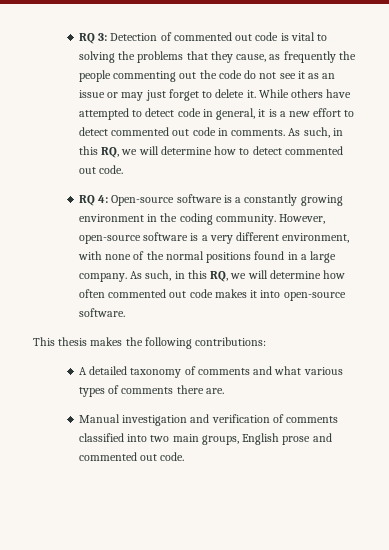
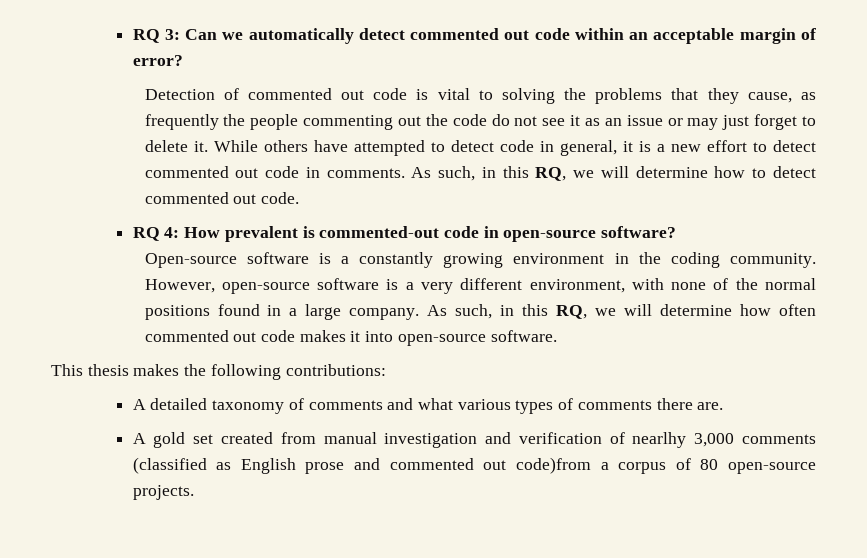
- RQ 3: Detection of commented out code is vital to solving the problems that they cause, as frequently the people commenting out the code do not see it as an issue or may just forget to delete it.
+ RQ 3: Can we automatically detect commented out code within an acceptable margin of error?
+ Detection of commented out code is vital to solving the problems that they cause, as frequently the people commenting out the code do not see it as an issue or may just forget to delete it.
- RQ 4: Open-source software is a constantly growing environment in the coding community.
+ RQ 4: How prevalent is commented-out code in open-source software?
+ Open-source software is a constantly growing environment in the coding community.
- Manual investigation and verification of comments classified into two main groups, English prose and commented out code.
+ A gold set created from manual investigation and verification of nearlhy 3,000 comments (classified as English prose and commented out code)from a corpus of 80 open-source projects.

